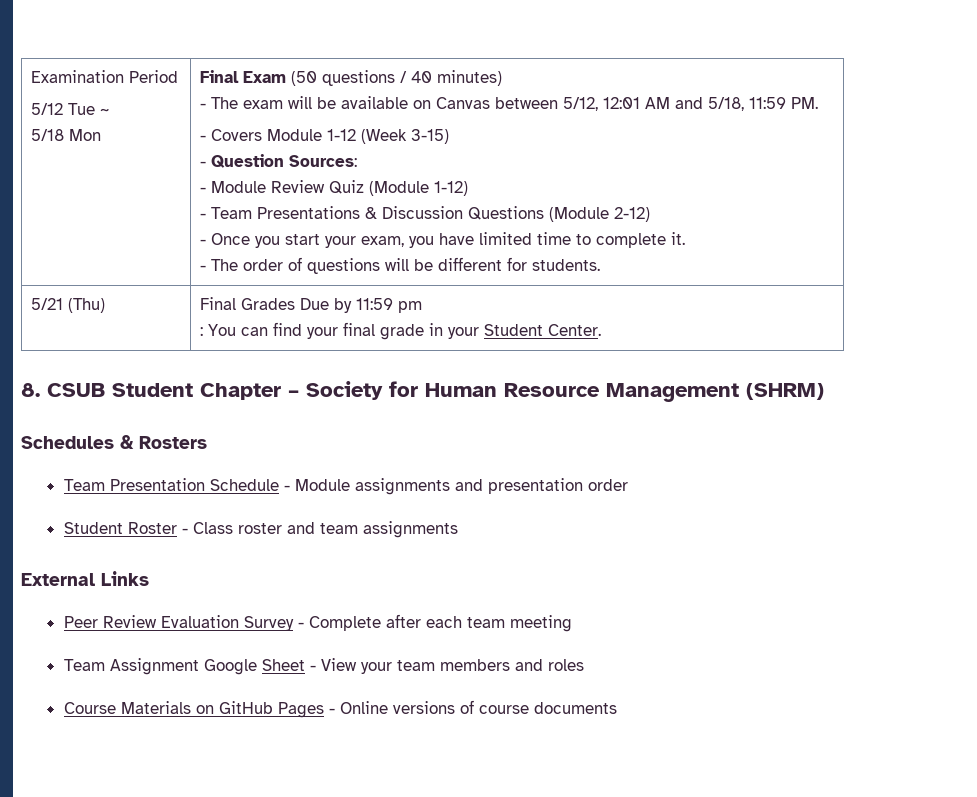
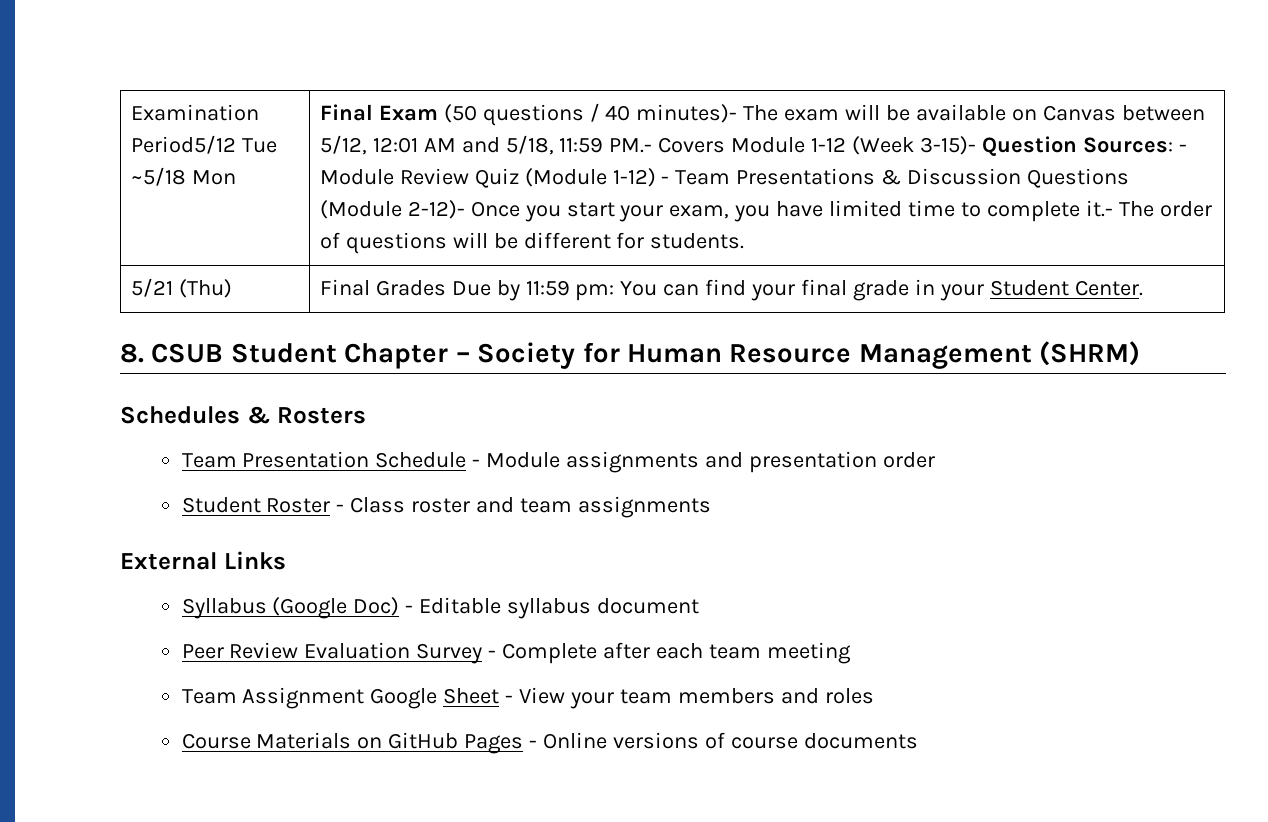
- Examination Period
- 5/12 Tue ~
- 5/18 Mon
+ Examination Period5/12 Tue ~5/18 Mon
- Final Exam (50 questions / 40 minutes)
- - The exam will be available on Canvas between 5/12, 12:01 AM and 5/18, 11:59 PM.
- - Covers Module 1-12 (Week 3-15)
- - Question Sources:
- - Module Review Quiz (Module 1-12)
- - Team Presentations & Discussion Questions (Module 2-12)
- - Once you start your exam, you have limited time to complete it.
- - The order of questions will be different for students.
+ Final Exam (50 questions / 40 minutes)- The exam will be available on Canvas between 5/12, 12:01 AM and 5/18, 11:59 PM.- Covers Module 1-12 (Week 3-15)- Question Sources: - Module Review Quiz (Module 1-12) - Team Presentations & Discussion Questions (Module 2-12)- Once you start your exam, you have limited time to complete it.- The order of questions will be different for students.
- 5/21 (Thu) | Final Grades Due by 11:59 pm
- : You can find your final grade in your Student Center.
+ 5/21 (Thu) | Final Grades Due by 11:59 pm: You can find your final grade in your Student Center.
+ Syllabus (Google Doc) - Editable syllabus document

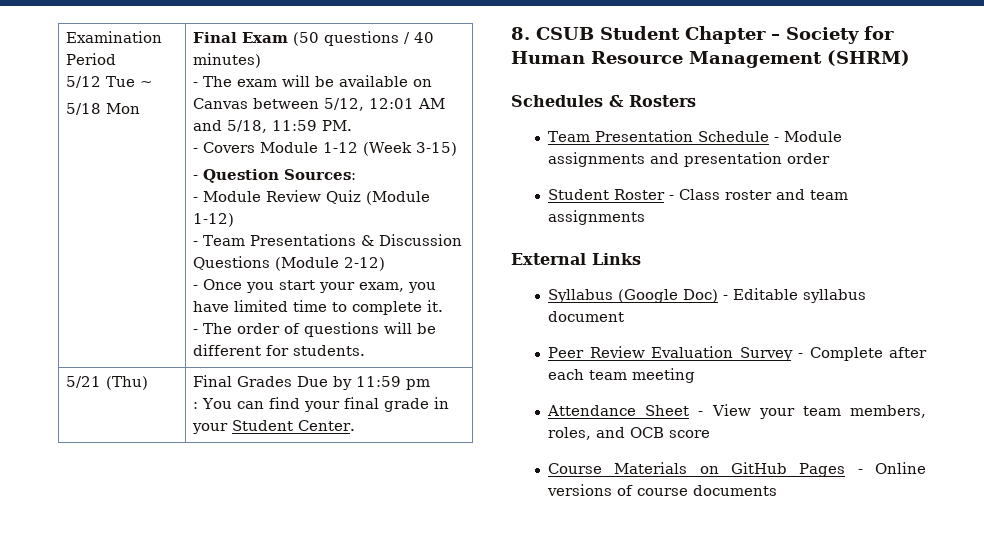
- Examination Period5/12 Tue ~5/18 Mon
+ Examination Period
+ 5/12 Tue ~
+ 5/18 Mon
- Final Exam (50 questions / 40 minutes)- The exam will be available on Canvas between 5/12, 12:01 AM and 5/18, 11:59 PM.- Covers Module 1-12 (Week 3-15)- Question Sources: - Module Review Quiz (Module 1-12) - Team Presentations & Discussion Questions (Module 2-12)- Once you start your exam, you have limited time to complete it.- The order of questions will be different for students.
+ Final Exam (50 questions / 40 minutes)
+ - The exam will be available on Canvas between 5/12, 12:01 AM and 5/18, 11:59 PM.
+ - Covers Module 1-12 (Week 3-15)
+ - Question Sources:
+ - Module Review Quiz (Module 1-12)
+ - Team Presentations & Discussion Questions (Module 2-12)
+ - Once you start your exam, you have limited time to complete it.
+ - The order of questions will be different for students.
- 5/21 (Thu) | Final Grades Due by 11:59 pm: You can find your final grade in your Student Center.
+ 5/21 (Thu) | Final Grades Due by 11:59 pm
+ : You can find your final grade in your Student Center.
- Team Assignment Google Sheet - View your team members and roles
+ Attendance Sheet - View your team members, roles, and OCB score

